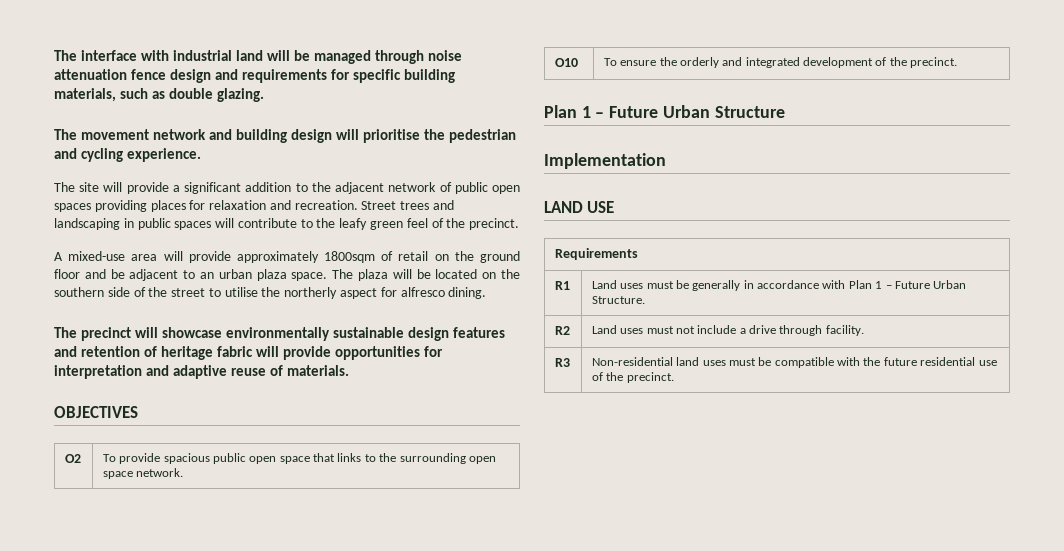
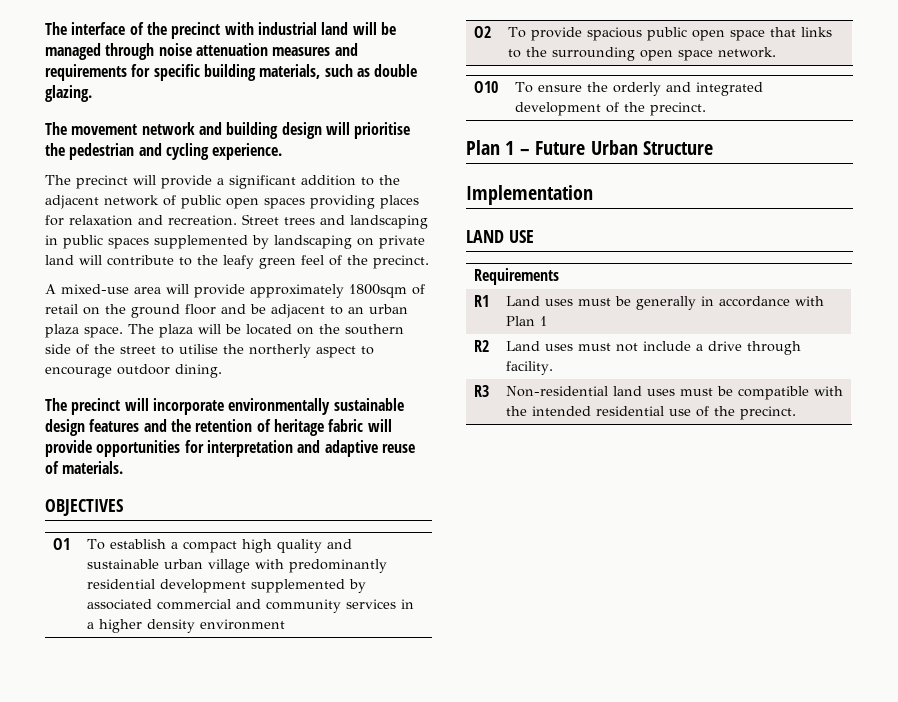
- The interface with industrial land will be managed through noise attenuation fence design and requirements for specific building materials, such as double glazing.
+ The interface of the precinct with industrial land will be managed through noise attenuation measures and requirements for specific building materials, such as double glazing.
- The site will provide a significant addition to the adjacent network of public open spaces providing places for relaxation and recreation.
+ The precinct will provide a significant addition to the adjacent network of public open spaces providing places for relaxation and recreation.
- Street trees and landscaping in public spaces will contribute to the leafy green feel of the precinct.
+ Street trees and landscaping in public spaces supplemented by landscaping on private land will contribute to the leafy green feel of the precinct.
- The plaza will be located on the southern side of the street to utilise the northerly aspect for alfresco dining.
+ The plaza will be located on the southern side of the street to utilise the northerly aspect to encourage outdoor dining.
- The precinct will showcase environmentally sustainable design features and retention of heritage fabric will provide opportunities for interpretation and adaptive reuse of materials.
+ The precinct will incorporate environmentally sustainable design features and the retention of heritage fabric will provide opportunities for interpretation and adaptive reuse of materials.
+ O1 | To establish a compact high quality and sustainable urban village with predominantly residential development supplemented by associated commercial and community services in a higher density environment
- R1 | Land uses must be generally in accordance with Plan 1 – Future Urban Structure.
+ R1 | Land uses must be generally in accordance with Plan 1
- R3 | Non-residential land uses must be compatible with the future residential use of the precinct.
+ R3 | Non-residential land uses must be compatible with the intended residential use of the precinct.

